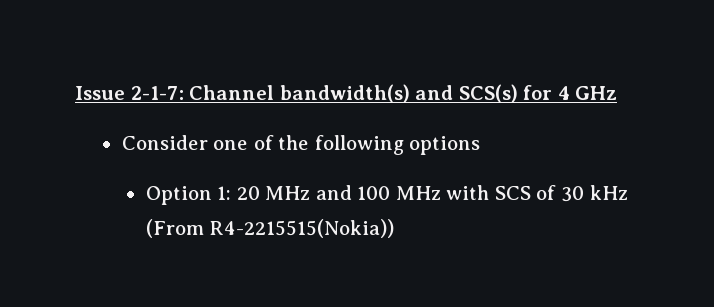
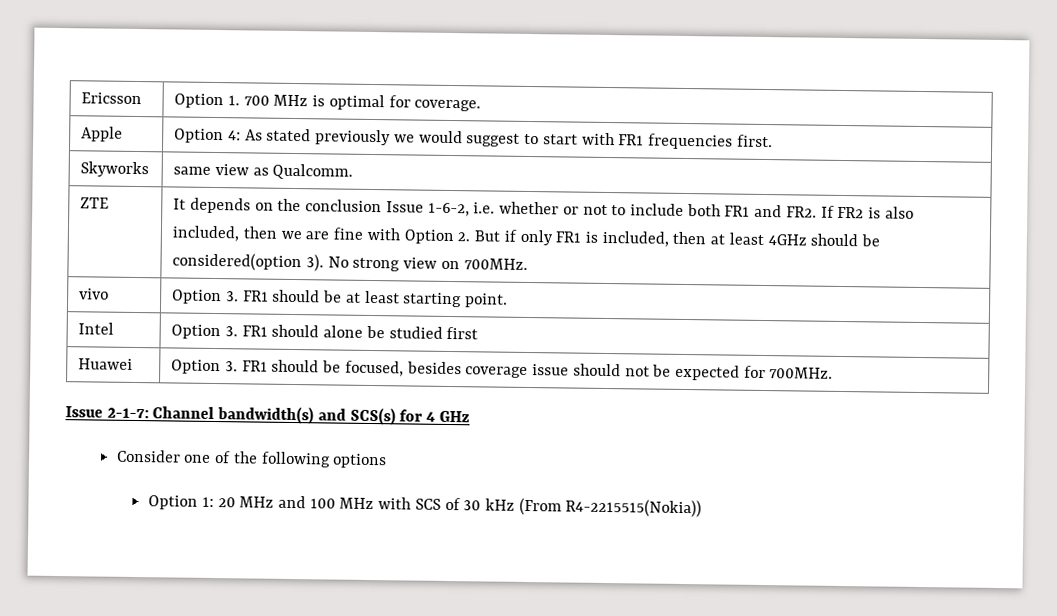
+ Ericsson | Option 1. 700 MHz is optimal for coverage.
+ Apple | Option 4: As stated previously we would suggest to start with FR1 frequencies first.
+ Skyworks | same view as Qualcomm.
+ ZTE | It depends on the conclusion Issue 1-6-2, i.e. whether or not to include both FR1 and FR2. If FR2 is also included, then we are fine with Option 2. But if only FR1 is included, then at least 4GHz should be considered(option 3). No strong view on 700MHz.
+ vivo | Option 3. FR1 should be at least starting point.
+ Intel | Option 3. FR1 should alone be studied first
+ Huawei | Option 3. FR1 should be focused, besides coverage issue should not be expected for 700MHz.

